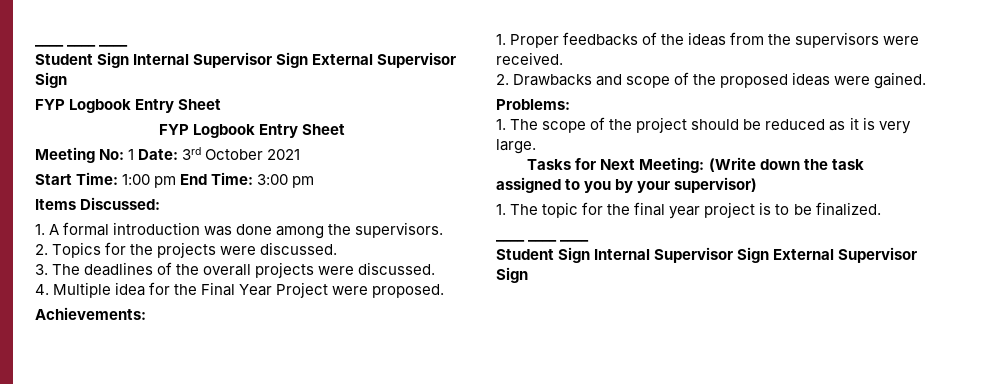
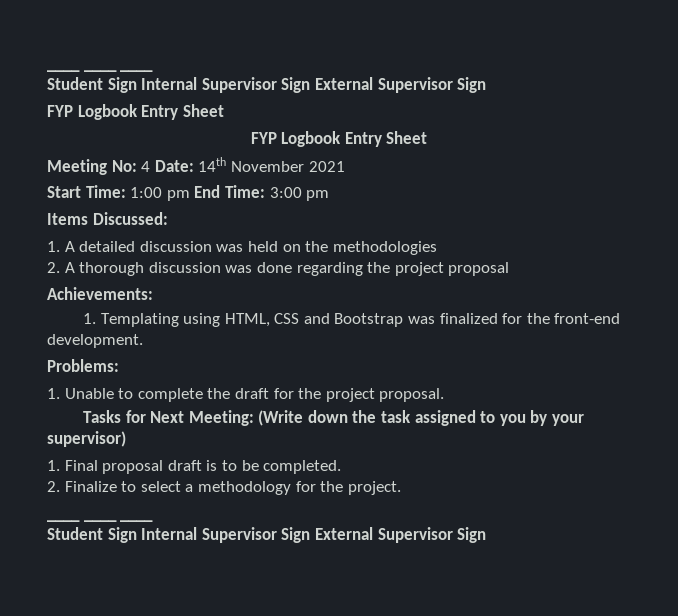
- Meeting No: 1 Date: 3rd October 2021
+ Meeting No: 4 Date: 14th November 2021
- 1. A formal introduction was done among the supervisors.
- 2. Topics for the projects were discussed.
- 3. The deadlines of the overall projects were discussed.
- 4. Multiple idea for the Final Year Project were proposed.
+ 1. A detailed discussion was held on the methodologies
+ 2. A thorough discussion was done regarding the project proposal
  Achievements:
- 1. Proper feedbacks of the ideas from the supervisors were received.
- 2. Drawbacks and scope of the proposed ideas were gained.
+ 1. Templating using HTML, CSS and Bootstrap was finalized for the front-end development.
  Problems:
- 1. The scope of the project should be reduced as it is very large.
+ 1. Unable to complete the draft for the project proposal.
- 1. The topic for the final year project is to be finalized.
+ 1. Final proposal draft is to be completed.
+ 2. Finalize to select a methodology for the project.

